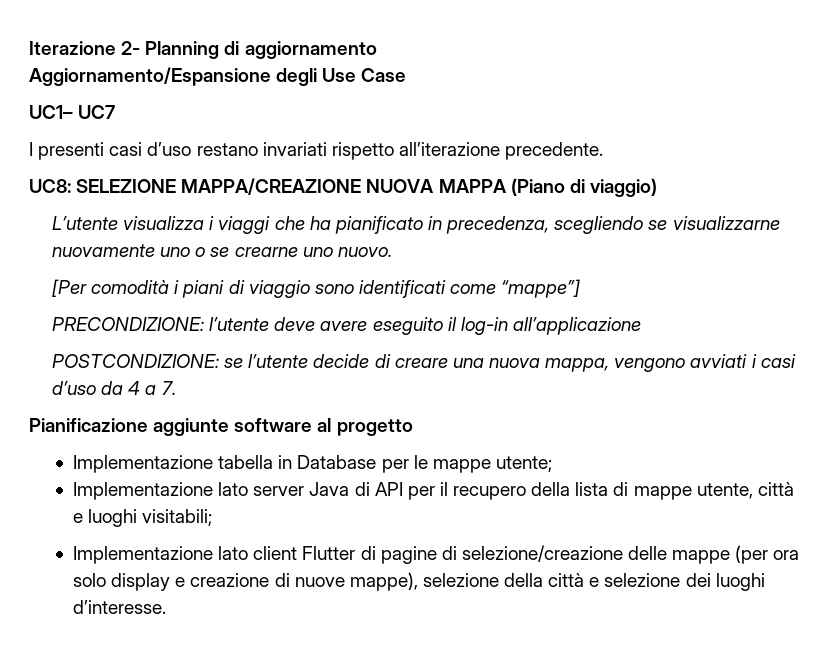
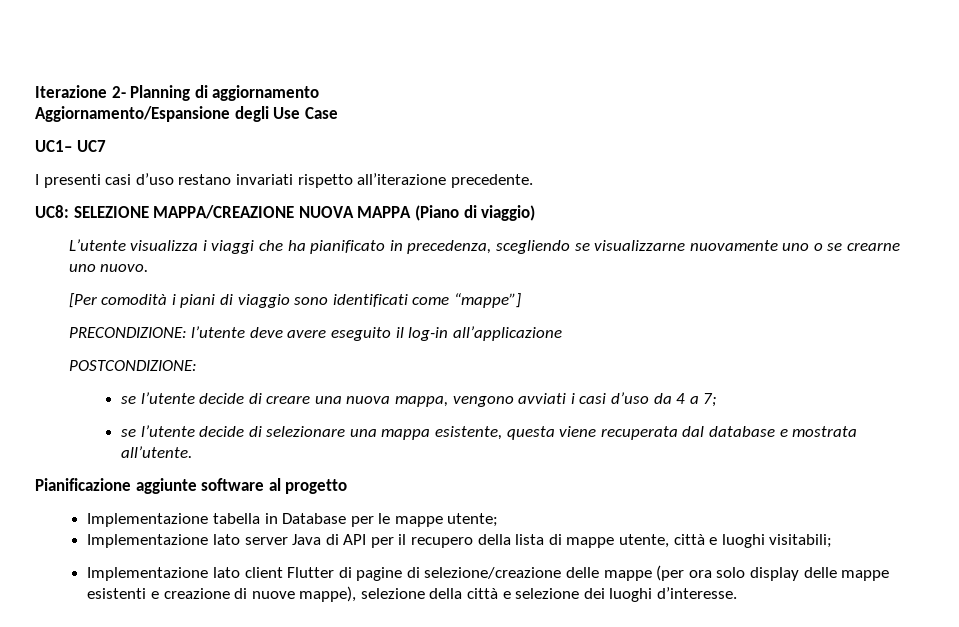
- POSTCONDIZIONE: se l’utente decide di creare una nuova mappa, vengono avviati i casi d’uso da 4 a 7.
+ POSTCONDIZIONE:
+ se l’utente decide di creare una nuova mappa, vengono avviati i casi d’uso da 4 a 7;
+ se l’utente decide di selezionare una mappa esistente, questa viene recuperata dal database e mostrata all’utente.
- Implementazione lato client Flutter di pagine di selezione/creazione delle mappe (per ora solo display e creazione di nuove mappe), selezione della città e selezione dei luoghi d’interesse.
+ Implementazione lato client Flutter di pagine di selezione/creazione delle mappe (per ora solo display delle mappe esistenti e creazione di nuove mappe), selezione della città e selezione dei luoghi d’interesse.

